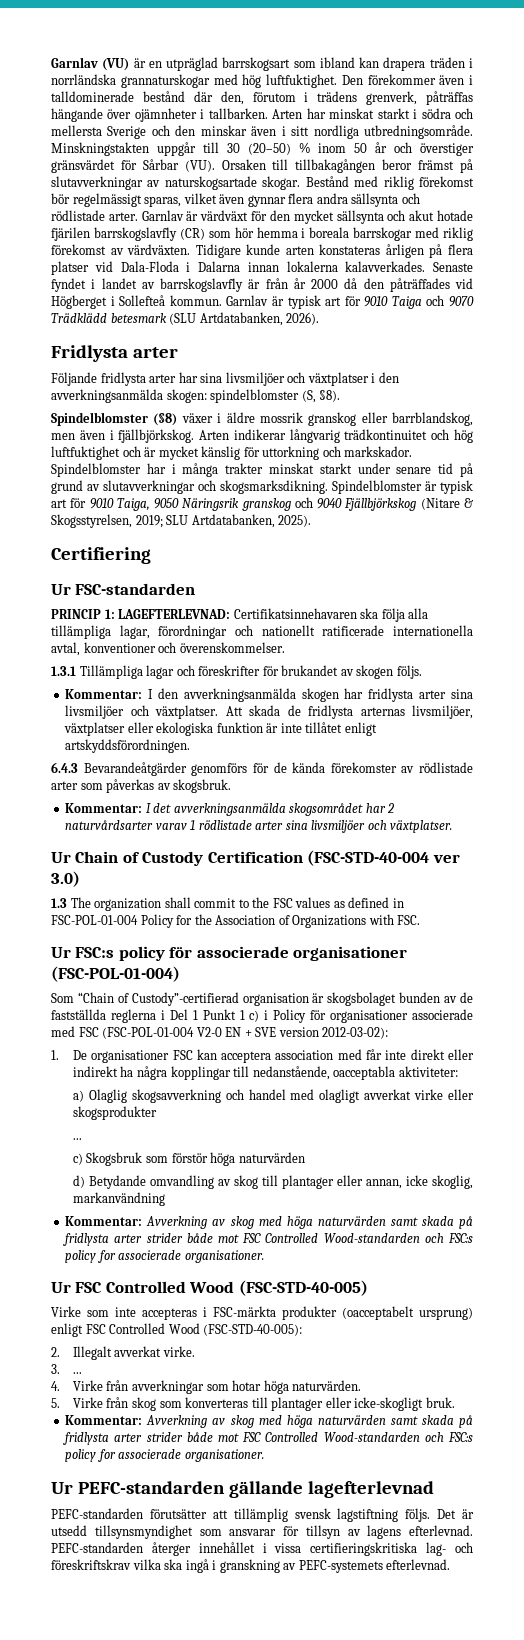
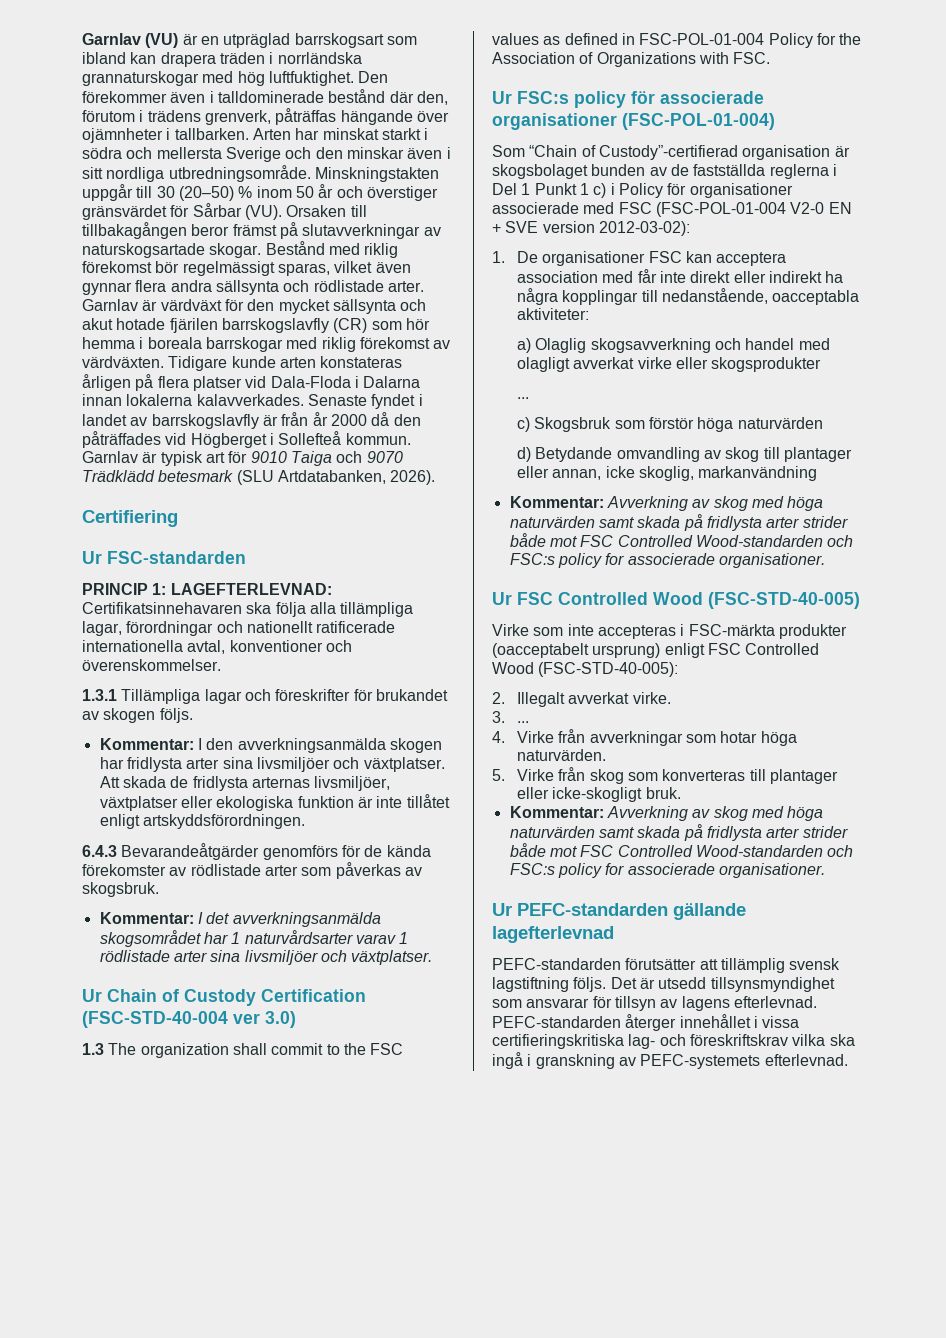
- Fridlysta arter
- Följande fridlysta arter har sina livsmiljöer och växtplatser i den avverkningsanmälda skogen: spindelblomster (S, §8).
- Spindelblomster (§8) växer i äldre mossrik granskog eller barrblandskog, men även i fjällbjörkskog. Arten indikerar långvarig trädkontinuitet och hög luftfuktighet och är mycket känslig för uttorkning och markskador. Spindelblomster har i många trakter minskat starkt under senare tid på grund av slutavverkningar och skogsmarksdikning. Spindelblomster är typisk art för 9010 Taiga, 9050 Näringsrik granskog och 9040 Fjällbjörkskog (Nitare & Skogsstyrelsen, 2019; SLU Artdatabanken, 2025).
- Kommentar: I det avverkningsanmälda skogsområdet har 2 naturvårdsarter varav 1 rödlistade arter sina livsmiljöer och växtplatser.
+ Kommentar: I det avverkningsanmälda skogsområdet har 1 naturvårdsarter varav 1 rödlistade arter sina livsmiljöer och växtplatser.

